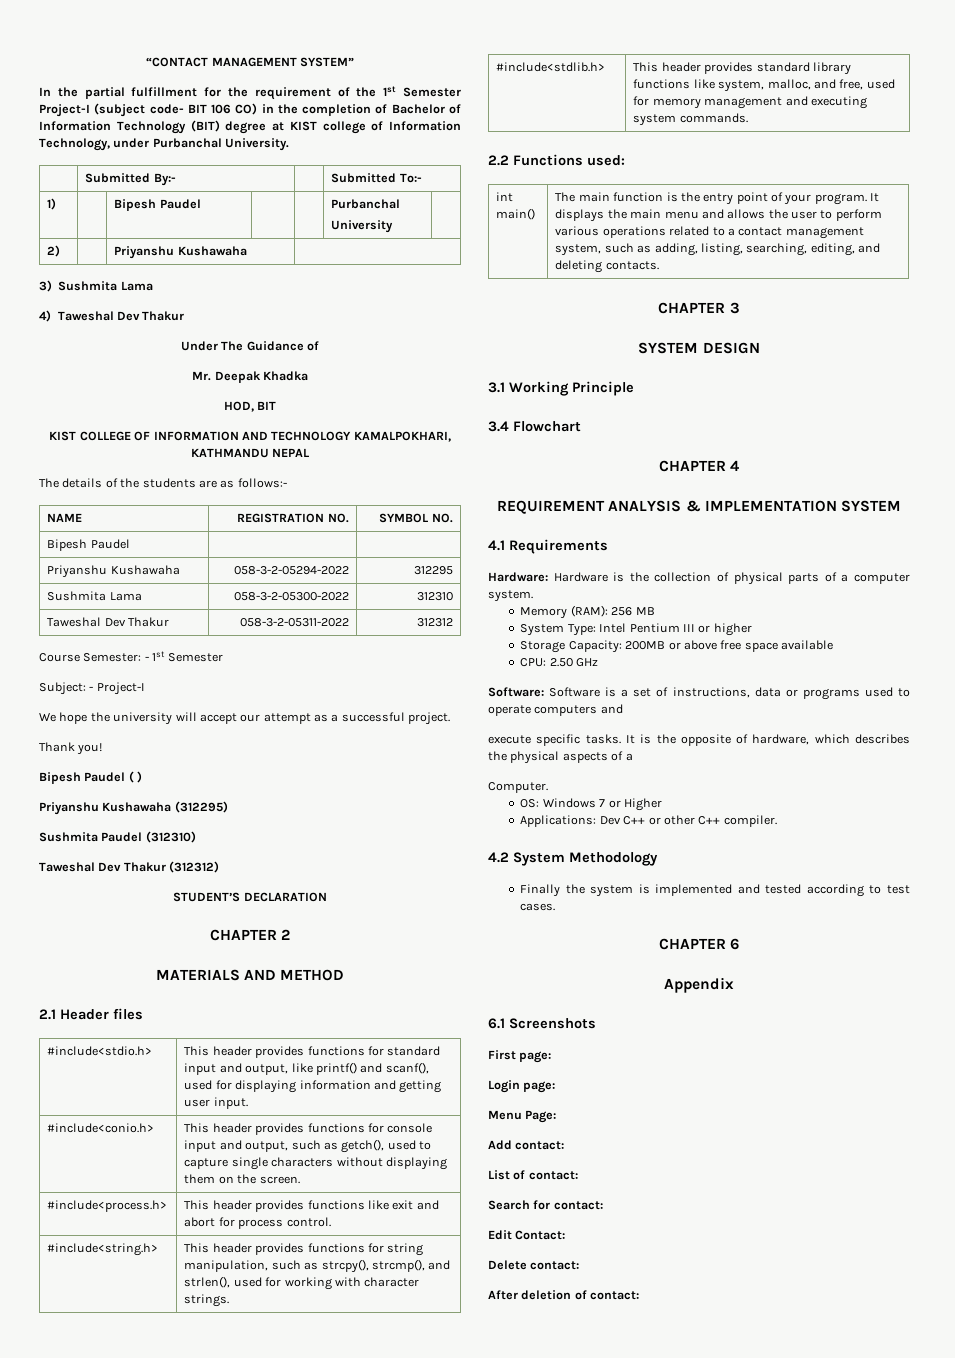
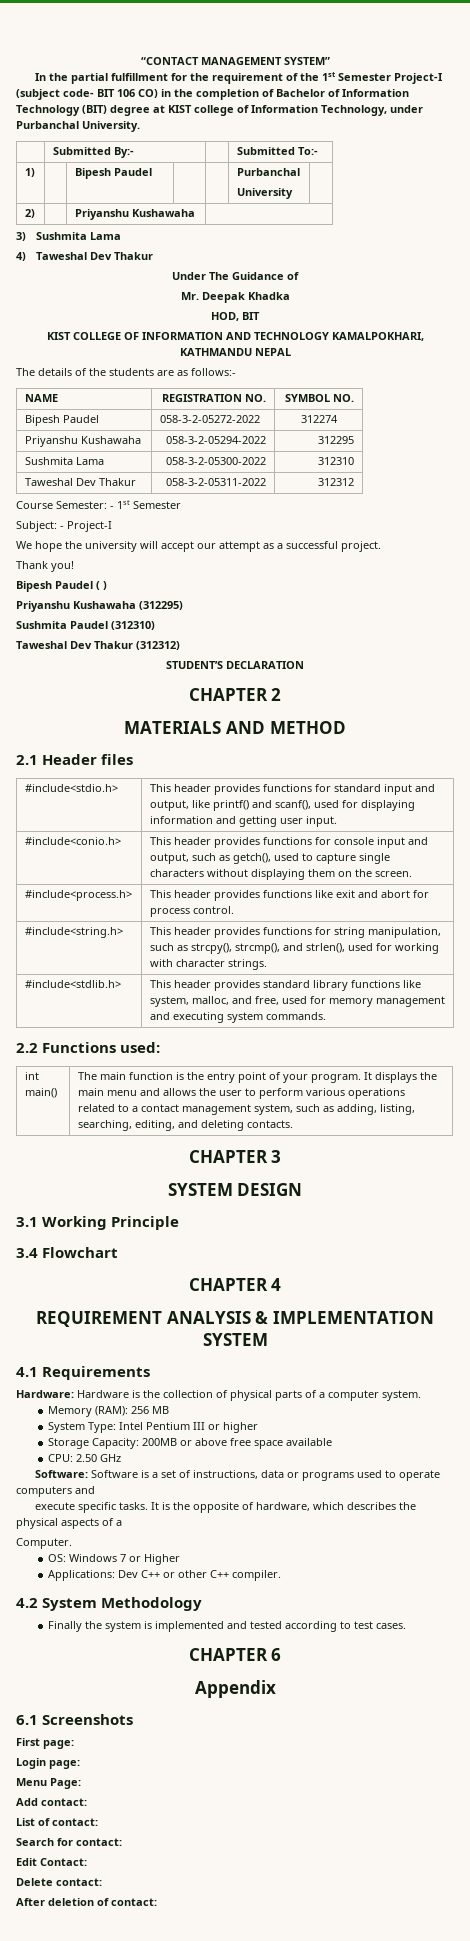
  NAME | REGISTRATION NO. | SYMBOL NO.
- Bipesh Paudel | |
+ Bipesh Paudel | 058-3-2-05272-2022 | 312274

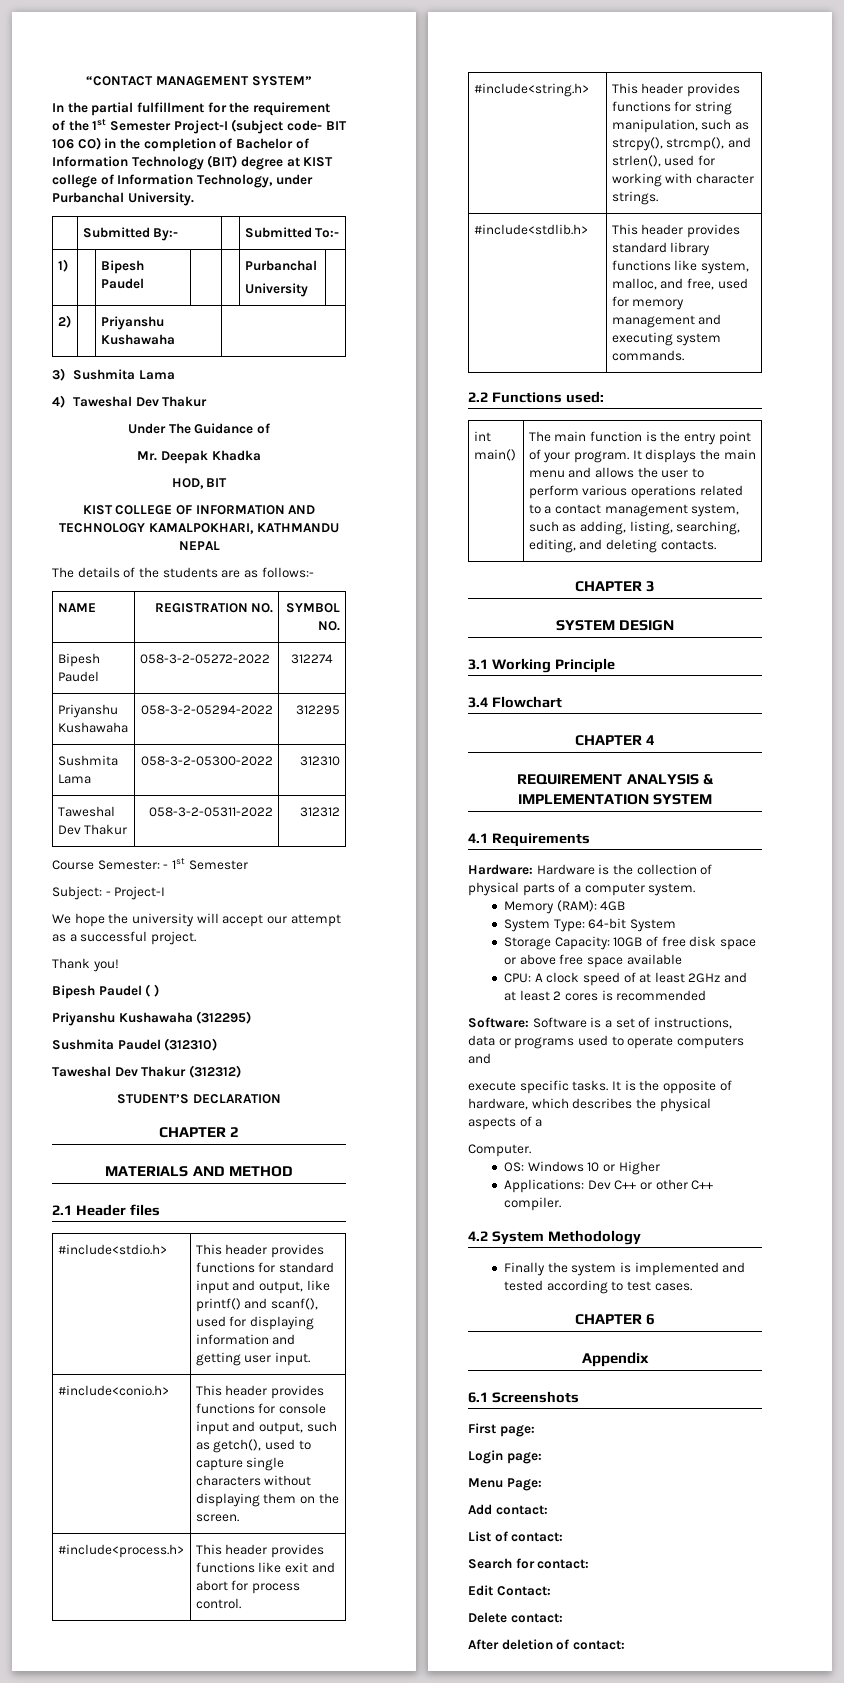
- Memory (RAM): 256 MB
+ Memory (RAM): 4GB
- System Type: Intel Pentium III or higher
- Storage Capacity: 200MB or above free space available
+ System Type: 64-bit System
+ Storage Capacity: 10GB of free disk space or above free space available
- CPU: 2.50 GHz
+ CPU: A clock speed of at least 2GHz and at least 2 cores is recommended
- OS: Windows 7 or Higher
+ OS: Windows 10 or Higher

